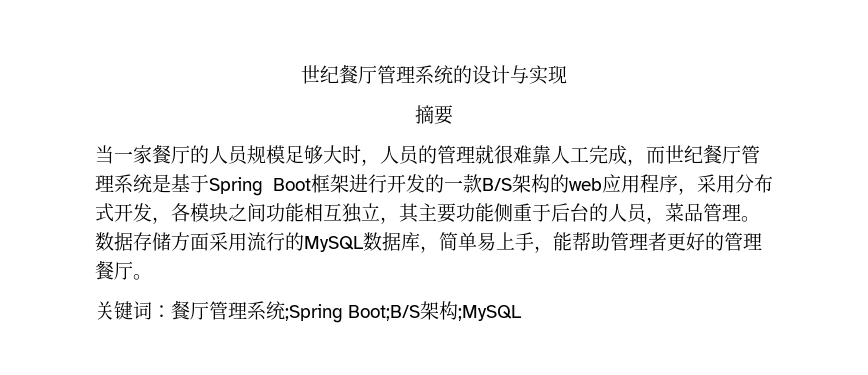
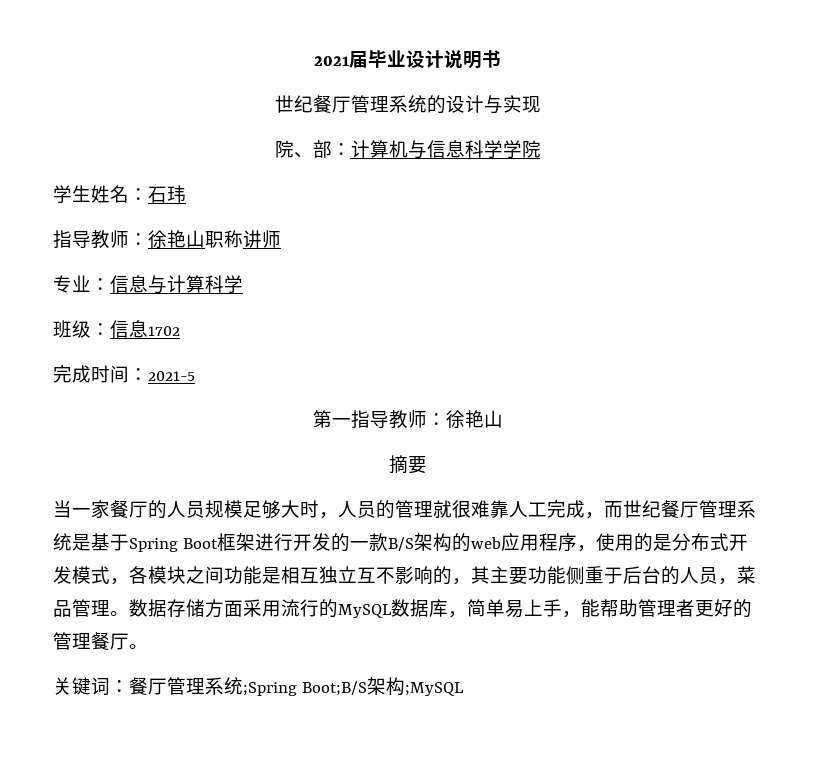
+ 2021届毕业设计说明书
+ 院、部：计算机与信息科学学院
+ 学生姓名：石玮
+ 指导教师：徐艳山职称讲师
+ 专业：信息与计算科学
+ 班级：信息1702
+ 完成时间：2021-5
+ 第一指导教师：徐艳山
- 当一家餐厅的人员规模足够大时，人员的管理就很难靠人工完成，而世纪餐厅管理系统是基于Spring Boot框架进行开发的一款B/S架构的web应用程序，采用分布式开发，各模块之间功能相互独立，其主要功能侧重于后台的人员，菜品管理。
+ 当一家餐厅的人员规模足够大时，人员的管理就很难靠人工完成，而世纪餐厅管理系统是基于Spring Boot框架进行开发的一款B/S架构的web应用程序，使用的是分布式开发模式，各模块之间功能是相互独立互不影响的，其主要功能侧重于后台的人员，菜品管理。

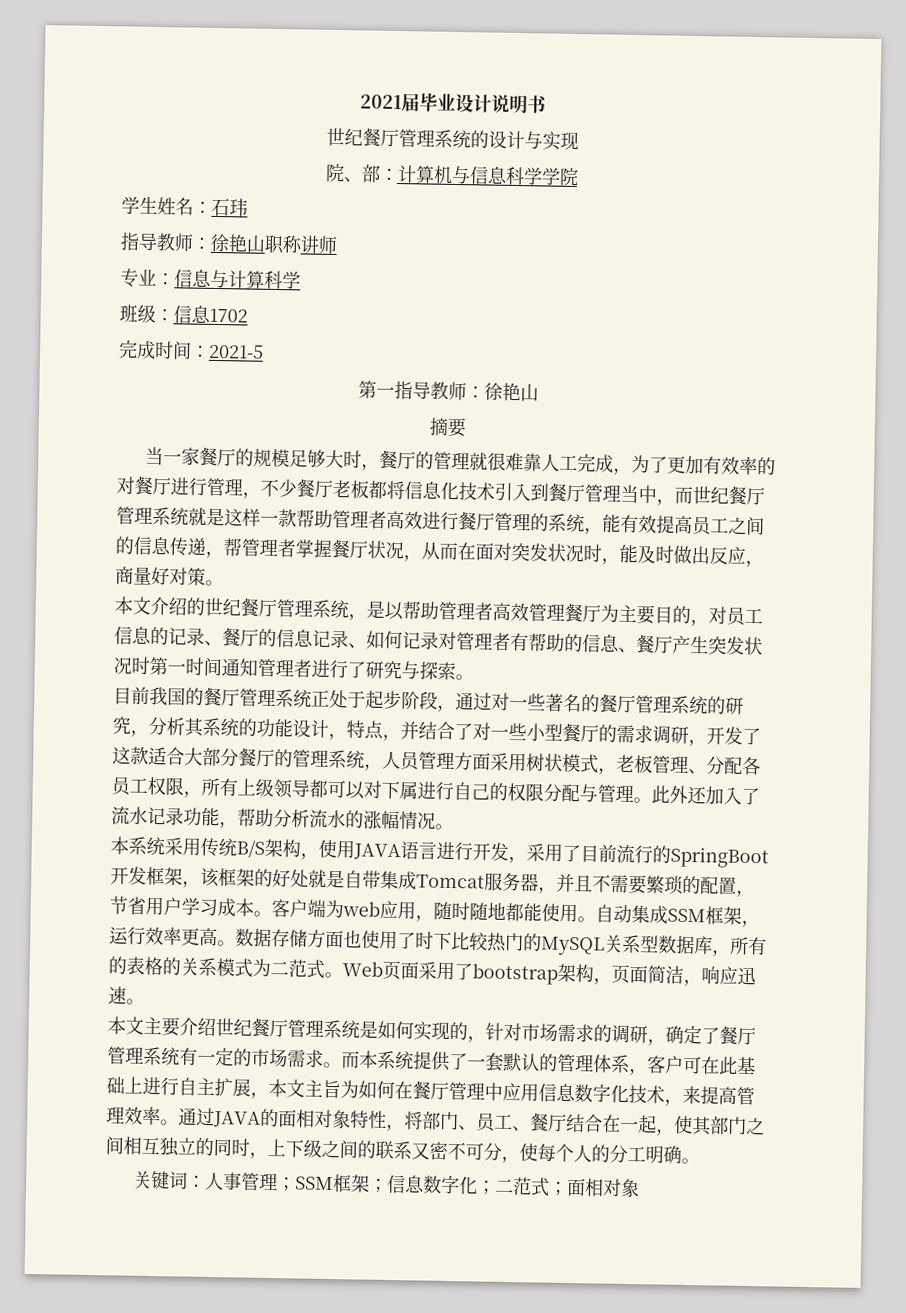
- 当一家餐厅的人员规模足够大时，人员的管理就很难靠人工完成，而世纪餐厅管理系统是基于Spring Boot框架进行开发的一款B/S架构的web应用程序，使用的是分布式开发模式，各模块之间功能是相互独立互不影响的，其主要功能侧重于后台的人员，菜品管理。数据存储方面采用流行的MySQL数据库，简单易上手，能帮助管理者更好的管理餐厅。
- 关键词：餐厅管理系统;Spring Boot;B/S架构;MySQL
+ 当一家餐厅的规模足够大时，餐厅的管理就很难靠人工完成，为了更加有效率的对餐厅进行管理，不少餐厅老板都将信息化技术引入到餐厅管理当中，而世纪餐厅管理系统就是这样一款帮助管理者高效进行餐厅管理的系统，能有效提高员工之间的信息传递，帮管理者掌握餐厅状况，从而在面对突发状况时，能及时做出反应，商量好对策。
+ 本文介绍的世纪餐厅管理系统，是以帮助管理者高效管理餐厅为主要目的，对员工信息的记录、餐厅的信息记录、如何记录对管理者有帮助的信息、餐厅产生突发状况时第一时间通知管理者进行了研究与探索。
+ 目前我国的餐厅管理系统正处于起步阶段，通过对一些著名的餐厅管理系统的研究，分析其系统的功能设计，特点，并结合了对一些小型餐厅的需求调研，开发了这款适合大部分餐厅的管理系统，人员管理方面采用树状模式，老板管理、分配各员工权限，所有上级领导都可以对下属进行自己的权限分配与管理。此外还加入了流水记录功能，帮助分析流水的涨幅情况。
+ 本系统采用传统B/S架构，使用JAVA语言进行开发，采用了目前流行的SpringBoot开发框架，该框架的好处就是自带集成Tomcat服务器，并且不需要繁琐的配置，节省用户学习成本。客户端为web应用，随时随地都能使用。自动集成SSM框架，运行效率更高。数据存储方面也使用了时下比较热门的MySQL关系型数据库，所有的表格的关系模式为二范式。Web页面采用了bootstrap架构，页面简洁，响应迅速。
+ 本文主要介绍世纪餐厅管理系统是如何实现的，针对市场需求的调研，确定了餐厅管理系统有一定的市场需求。而本系统提供了一套默认的管理体系，客户可在此基础上进行自主扩展，本文主旨为如何在餐厅管理中应用信息数字化技术，来提高管理效率。通过JAVA的面相对象特性，将部门、员工、餐厅结合在一起，使其部门之间相互独立的同时，上下级之间的联系又密不可分，使每个人的分工明确。
+ 关键词：人事管理；SSM框架；信息数字化；二范式；面相对象

